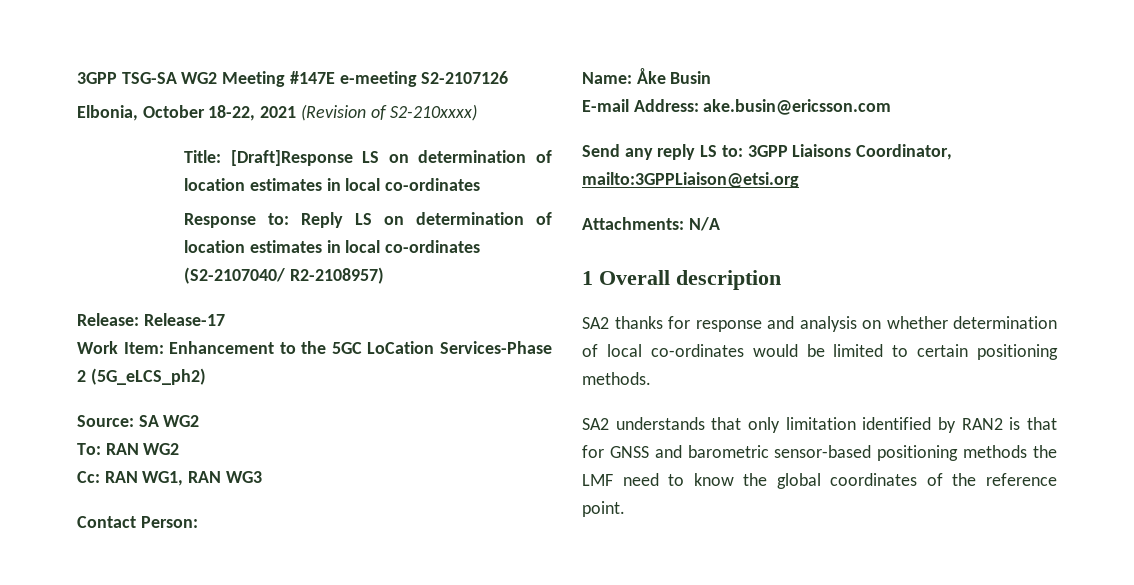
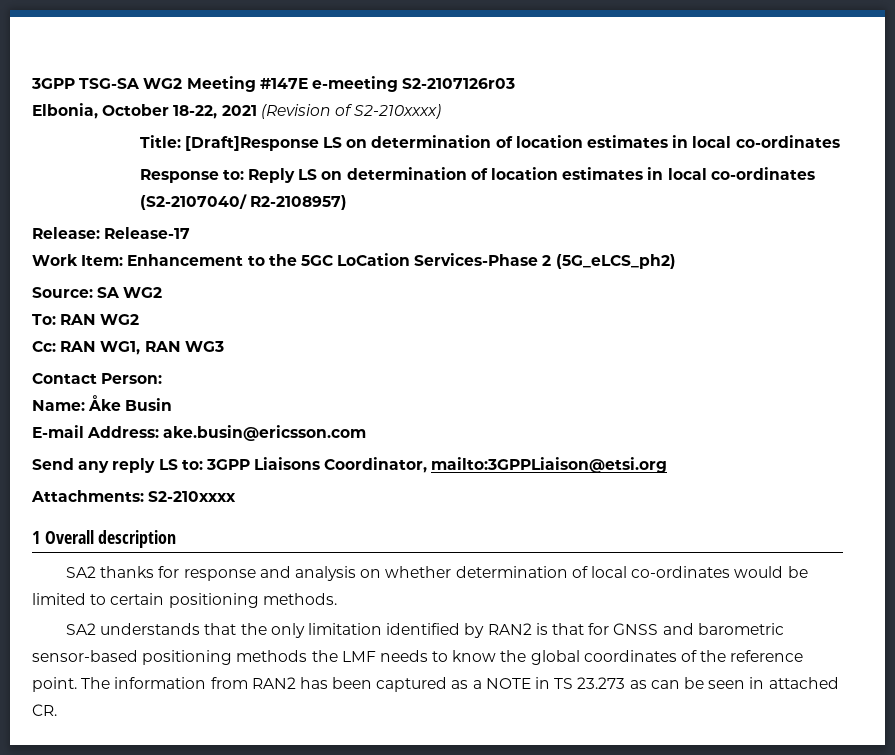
- 3GPP TSG-SA WG2 Meeting #147E e-meeting S2-2107126
+ 3GPP TSG-SA WG2 Meeting #147E e-meeting S2-2107126r03
- Attachments: N/A
+ Attachments: S2-210xxxx
- SA2 understands that only limitation identified by RAN2 is that for GNSS and barometric sensor-based positioning methods the LMF need to know the global coordinates of the reference point.
+ SA2 understands that the only limitation identified by RAN2 is that for GNSS and barometric sensor-based positioning methods the LMF needs to know the global coordinates of the reference point.
+ The information from RAN2 has been captured as a NOTE in TS 23.273 as can be seen in attached CR.

